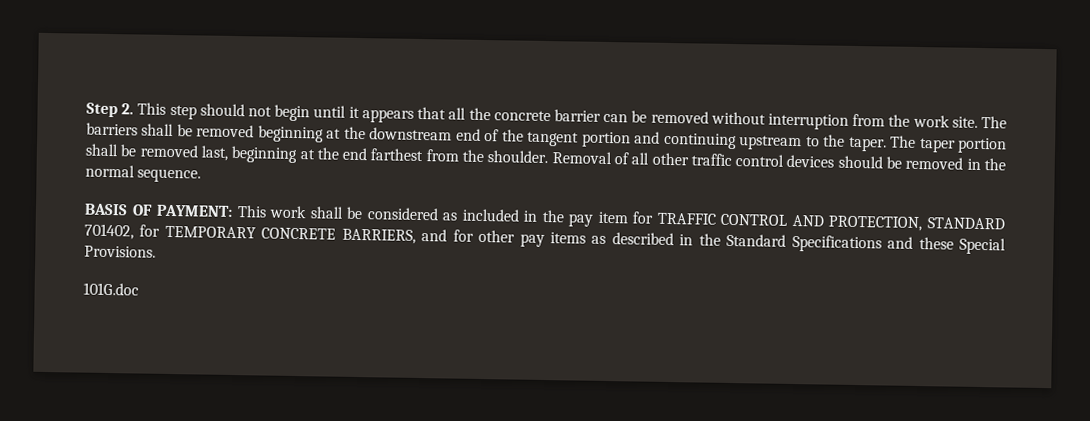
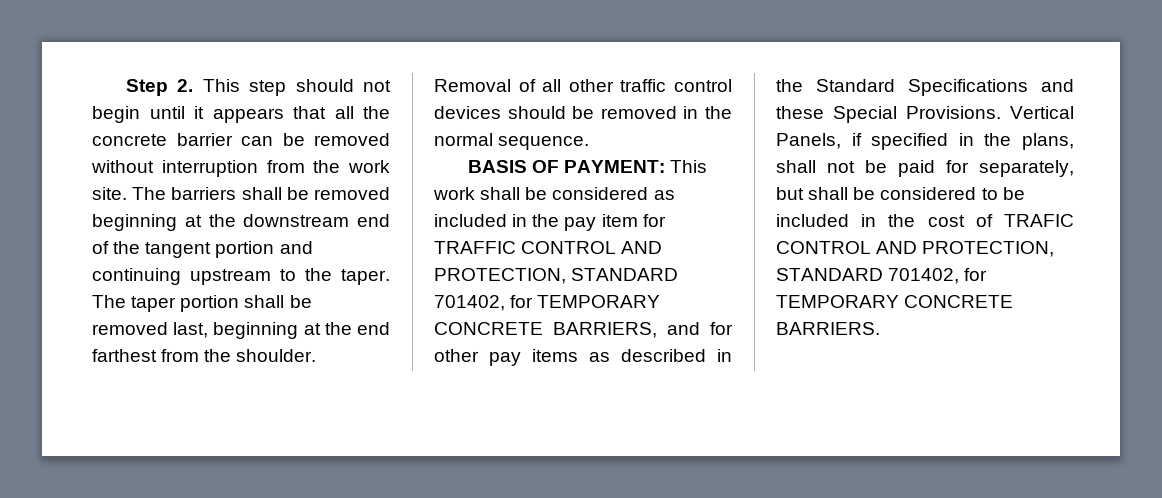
- BASIS OF PAYMENT: This work shall be considered as included in the pay item for TRAFFIC CONTROL AND PROTECTION, STANDARD 701402, for TEMPORARY CONCRETE BARRIERS, and for other pay items as described in the Standard Specifications and these Special Provisions.
- 101G.doc
+ BASIS OF PAYMENT: This work shall be considered as included in the pay item for TRAFFIC CONTROL AND PROTECTION, STANDARD 701402, for TEMPORARY CONCRETE BARRIERS, and for other pay items as described in the Standard Specifications and these Special Provisions. Vertical Panels, if specified in the plans, shall not be paid for separately, but shall be considered to be included in the cost of TRAFIC CONTROL AND PROTECTION, STANDARD 701402, for TEMPORARY CONCRETE BARRIERS.

